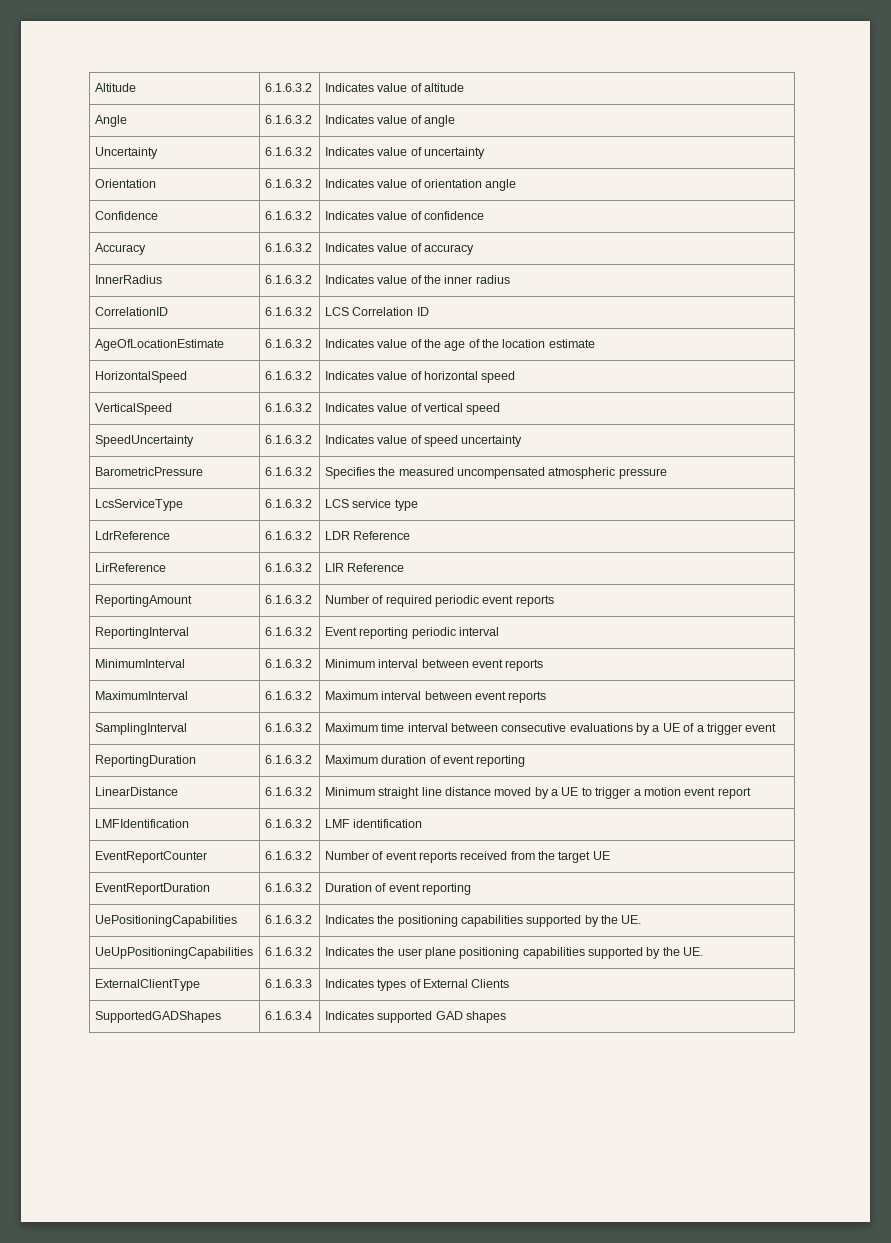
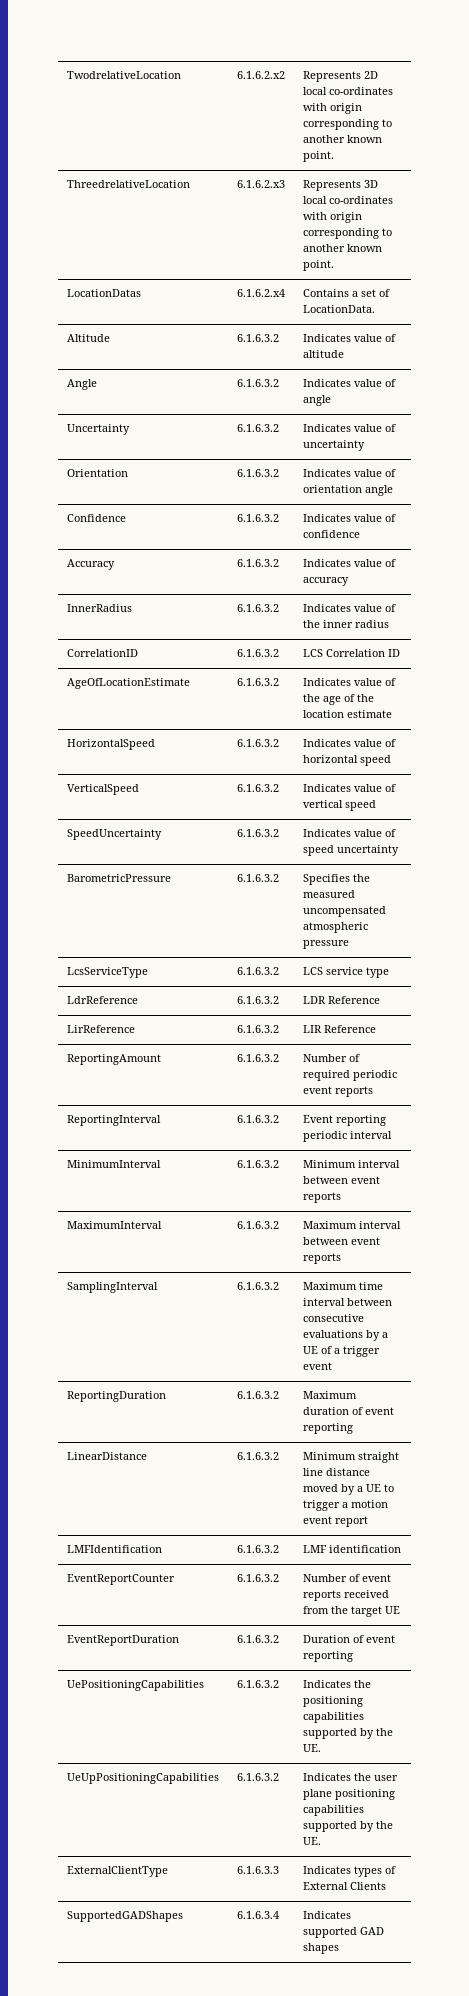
+ TwodrelativeLocation | 6.1.6.2.x2 | Represents 2D local co-ordinates with origin corresponding to another known point.
+ ThreedrelativeLocation | 6.1.6.2.x3 | Represents 3D local co-ordinates with origin corresponding to another known point.
+ LocationDatas | 6.1.6.2.x4 | Contains a set of LocationData.

